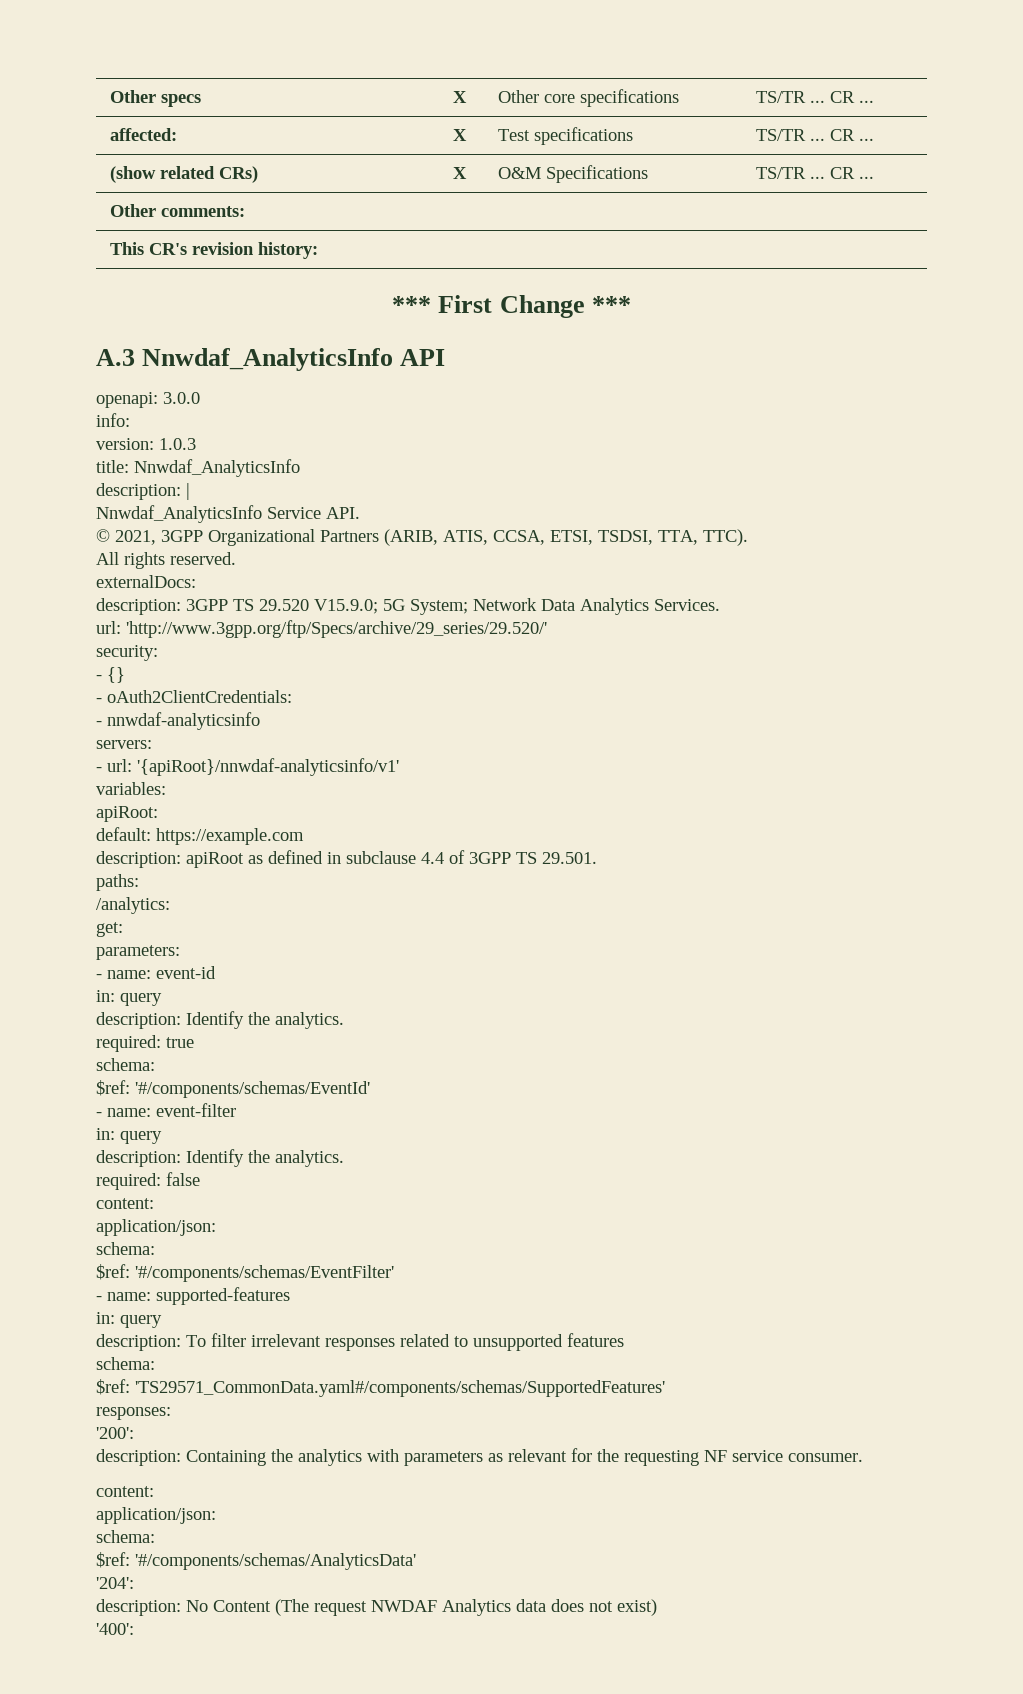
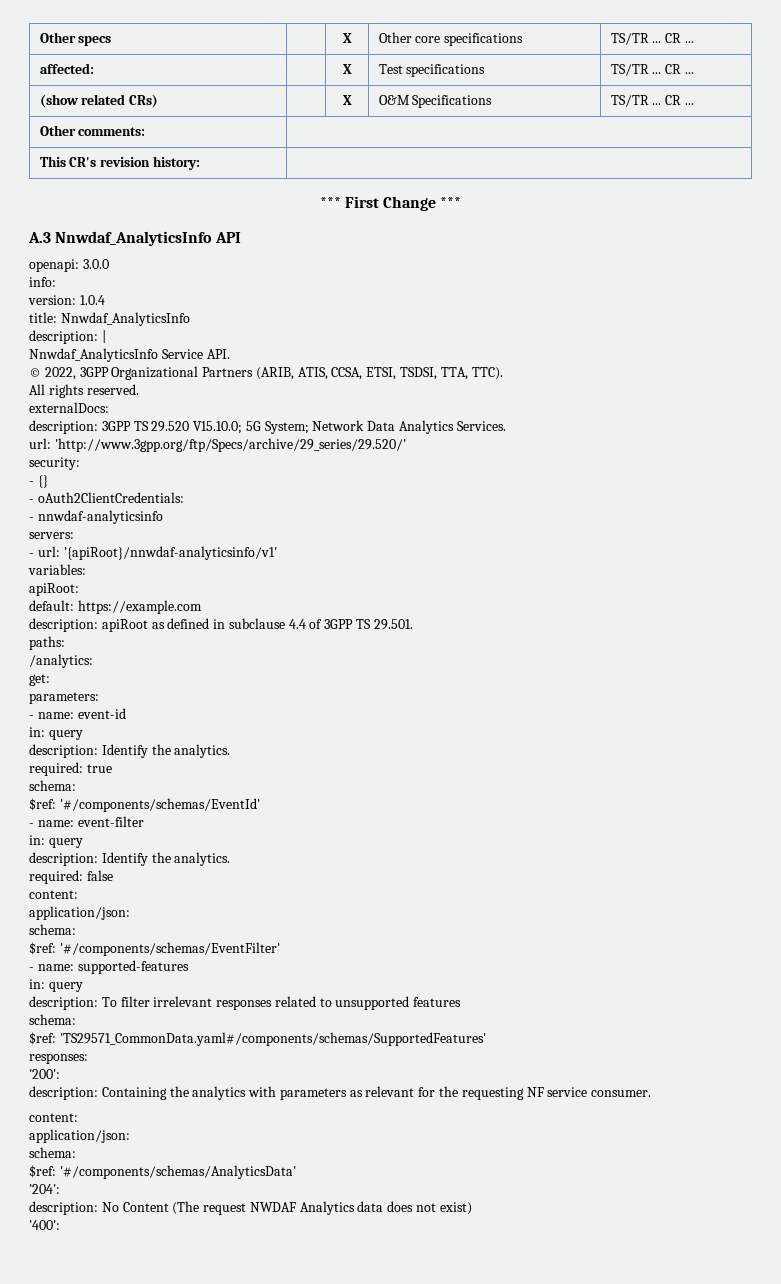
- version: 1.0.3
+ version: 1.0.4
- © 2021, 3GPP Organizational Partners (ARIB, ATIS, CCSA, ETSI, TSDSI, TTA, TTC).
+ © 2022, 3GPP Organizational Partners (ARIB, ATIS, CCSA, ETSI, TSDSI, TTA, TTC).
- description: 3GPP TS 29.520 V15.9.0; 5G System; Network Data Analytics Services.
+ description: 3GPP TS 29.520 V15.10.0; 5G System; Network Data Analytics Services.

